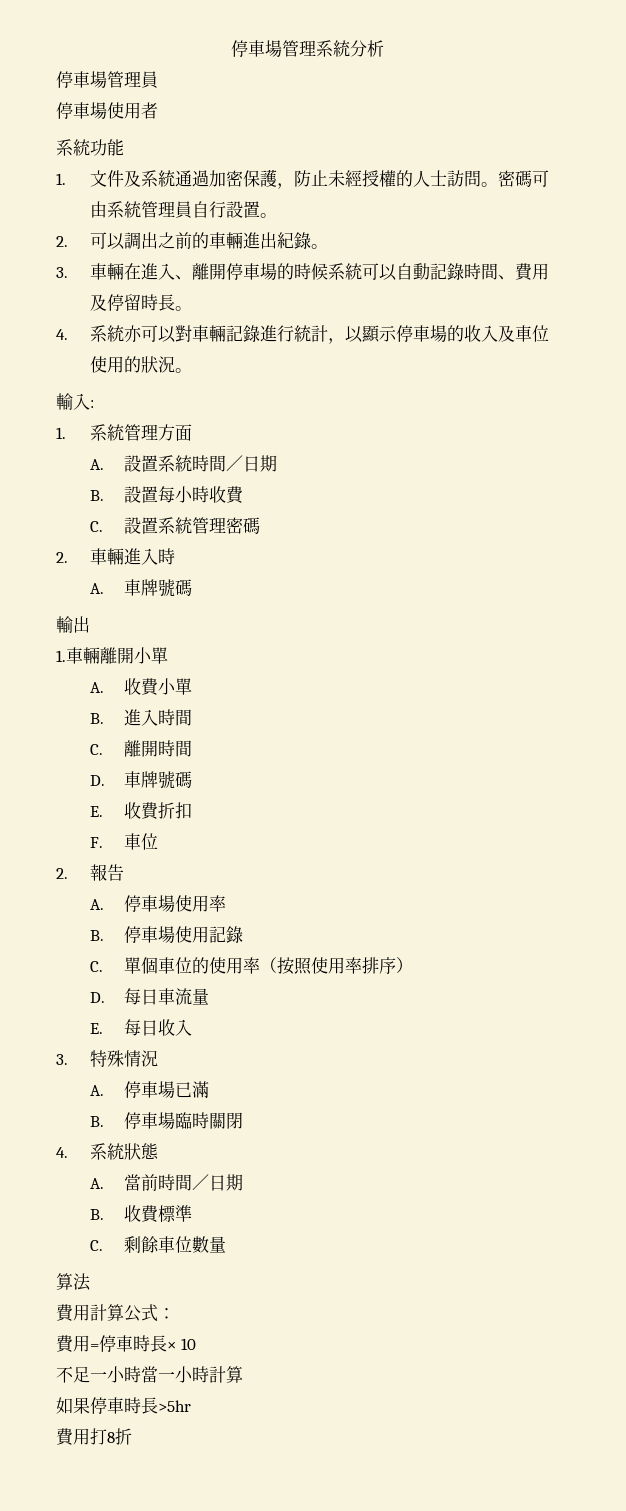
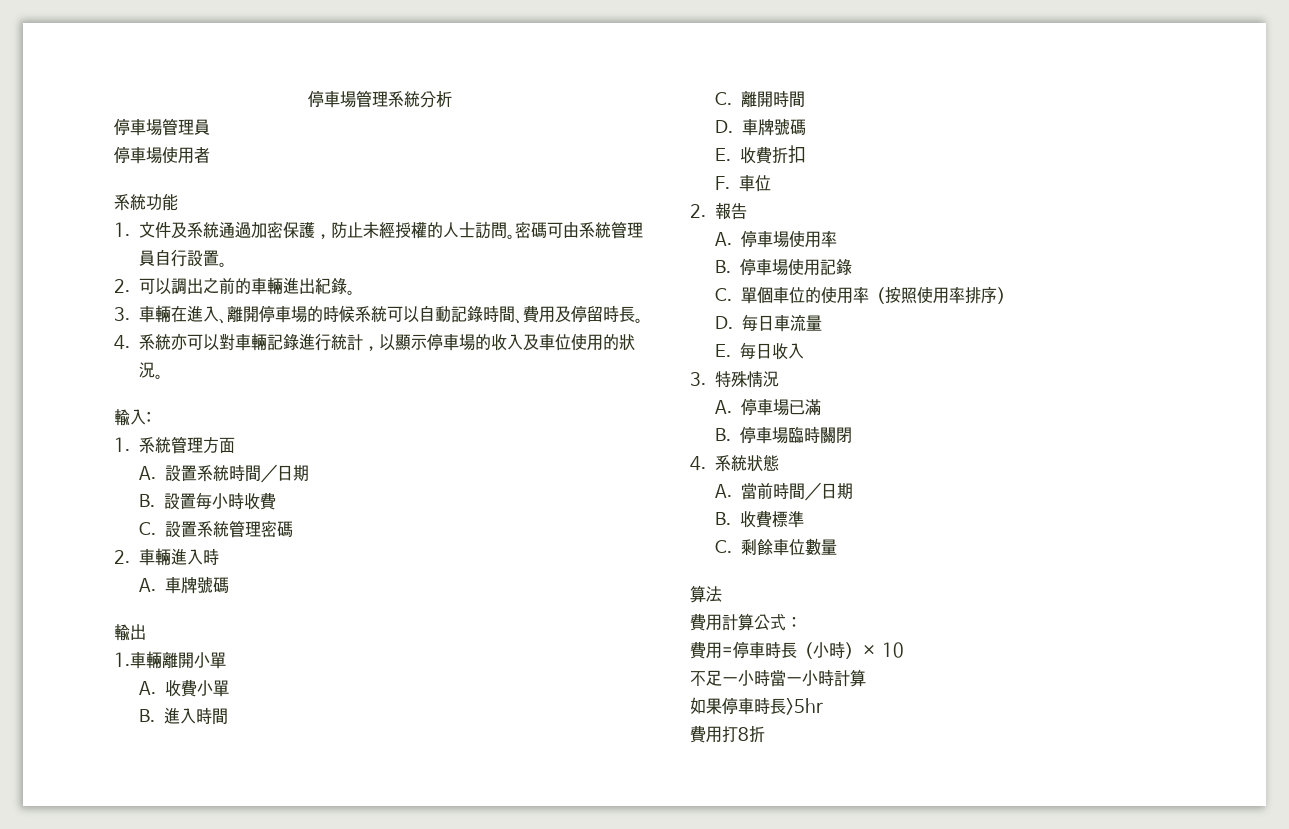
- 費用=停車時長× 10
+ 費用=停車時長（小時）× 10

